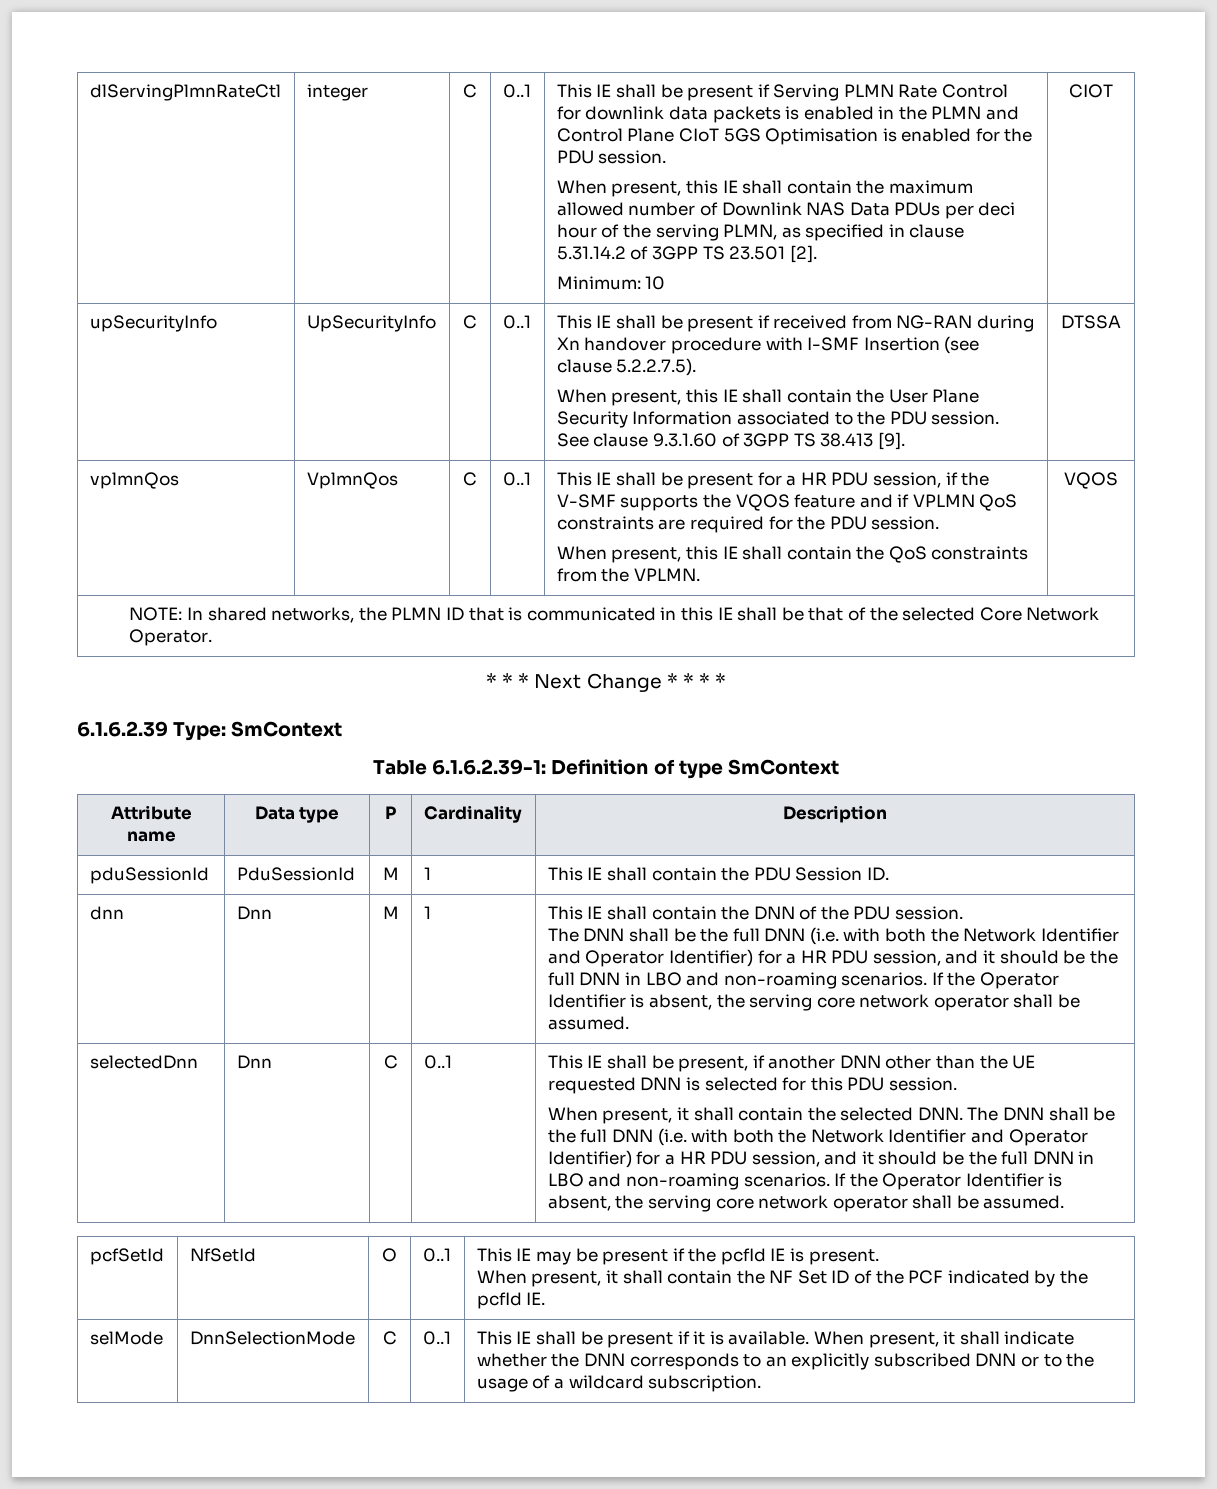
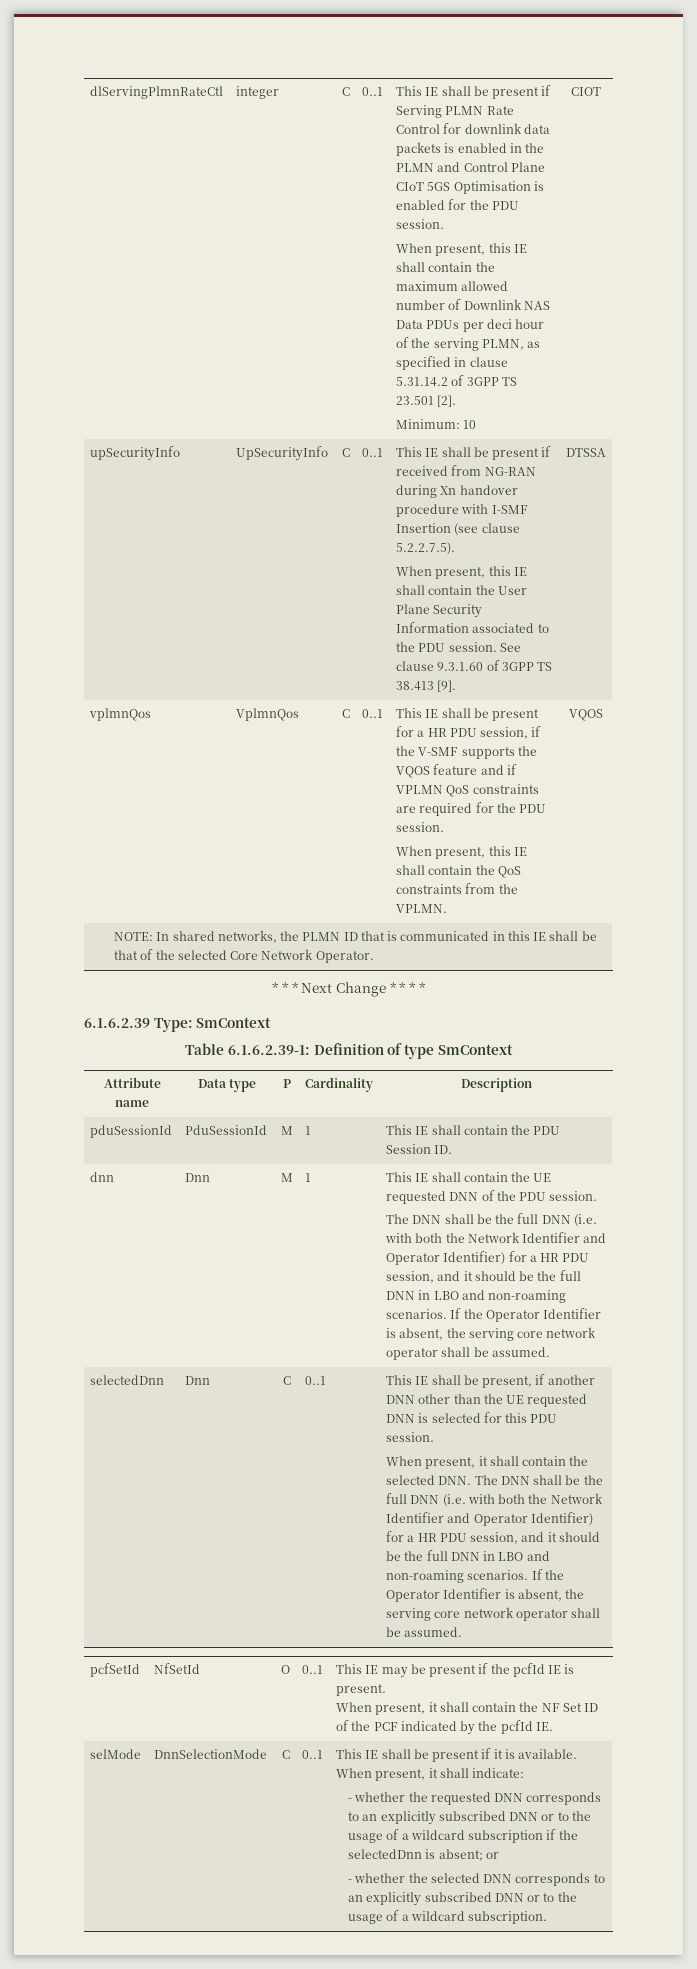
- This IE shall contain the DNN of the PDU session.
+ This IE shall contain the UE requested DNN of the PDU session.
- When present, it shall indicate whether the DNN corresponds to an explicitly subscribed DNN or to the usage of a wildcard subscription.
+ When present, it shall indicate:
+ - whether the requested DNN corresponds to an explicitly subscribed DNN or to the usage of a wildcard subscription if the selectedDnn is absent; or
+ - whether the selected DNN corresponds to an explicitly subscribed DNN or to the usage of a wildcard subscription.

